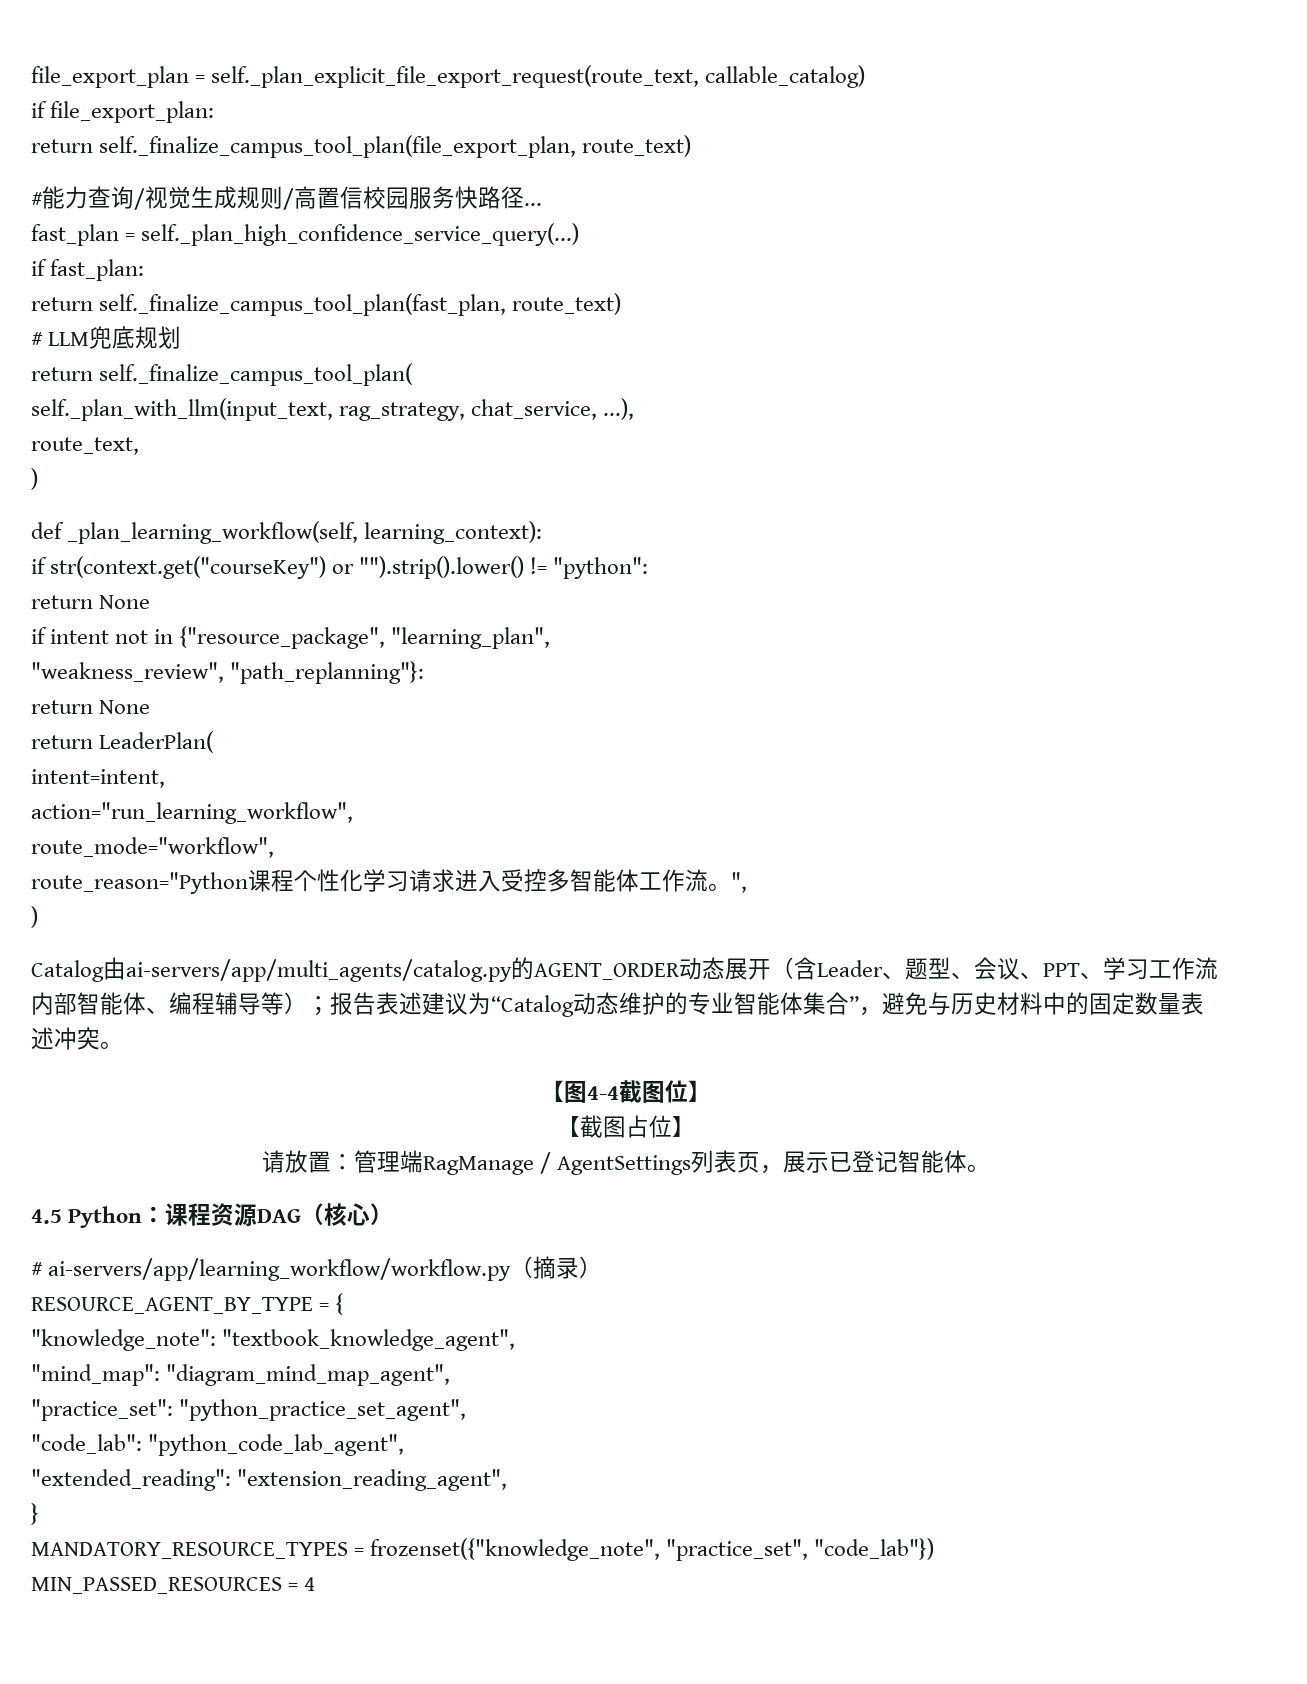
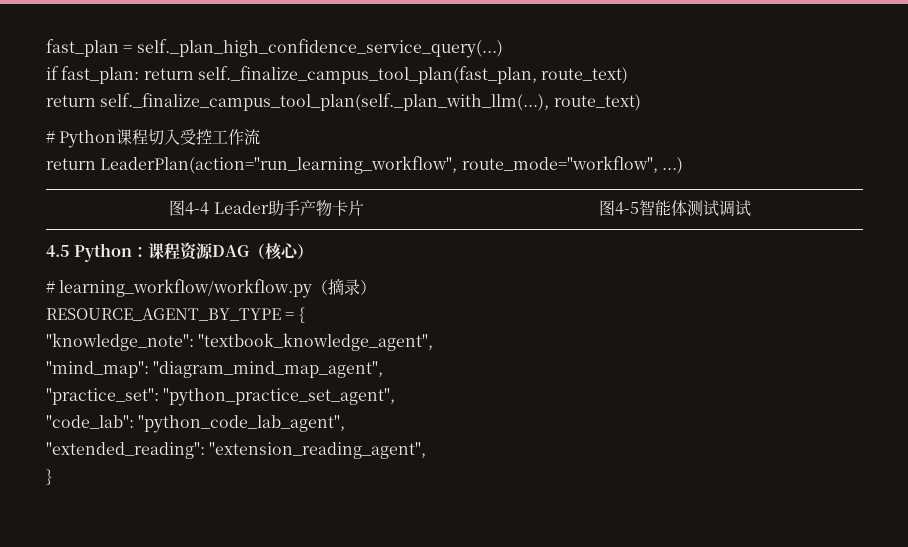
- file_export_plan = self._plan_explicit_file_export_request(route_text, callable_catalog)
- if file_export_plan:
- return self._finalize_campus_tool_plan(file_export_plan, route_text)
- #能力查询/视觉生成规则/高置信校园服务快路径...
- if fast_plan:
- return self._finalize_campus_tool_plan(fast_plan, route_text)
+ if fast_plan: return self._finalize_campus_tool_plan(fast_plan, route_text)
- # LLM兜底规划
- return self._finalize_campus_tool_plan(
- self._plan_with_llm(input_text, rag_strategy, chat_service, ...),
- route_text,
- )
- def _plan_learning_workflow(self, learning_context):
- if str(context.get("courseKey") or "").strip().lower() != "python":
- return None
- if intent not in {"resource_package", "learning_plan",
- "weakness_review", "path_replanning"}:
- return None
- return LeaderPlan(
- intent=intent,
- action="run_learning_workflow",
- route_mode="workflow",
- route_reason="Python课程个性化学习请求进入受控多智能体工作流。",
- )
- Catalog由ai-servers/app/multi_agents/catalog.py的AGENT_ORDER动态展开（含Leader、题型、会议、PPT、学习工作流内部智能体、编程辅导等）；报告表述建议为“Catalog动态维护的专业智能体集合”，避免与历史材料中的固定数量表述冲突。
- 【图4-4截图位】
- 【截图占位】
- 请放置：管理端RagManage / AgentSettings列表页，展示已登记智能体。
+ return self._finalize_campus_tool_plan(self._plan_with_llm(...), route_text)
+ # Python课程切入受控工作流
+ return LeaderPlan(action="run_learning_workflow", route_mode="workflow", ...)
+ 图4-4 Leader助手产物卡片 | 图4-5智能体测试调试
- # ai-servers/app/learning_workflow/workflow.py（摘录）
+ # learning_workflow/workflow.py（摘录）
- MANDATORY_RESOURCE_TYPES = frozenset({"knowledge_note", "practice_set", "code_lab"})
- MIN_PASSED_RESOURCES = 4

